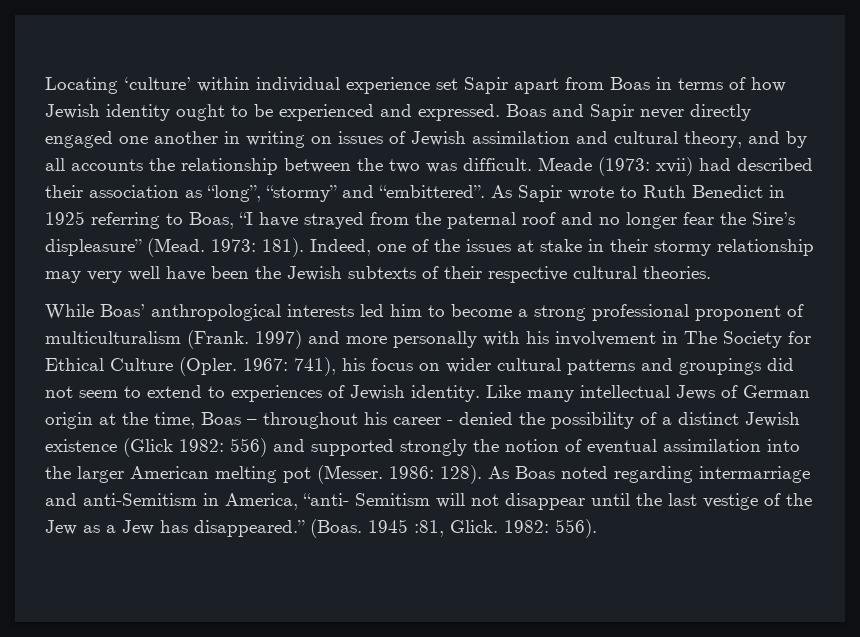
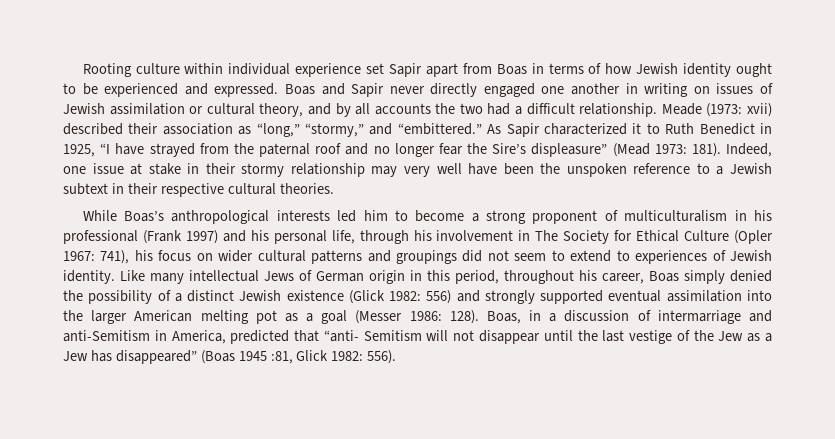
- Locating ‘culture’ within individual experience set Sapir apart from Boas in terms of how Jewish identity ought to be experienced and expressed.
+ Rooting culture within individual experience set Sapir apart from Boas in terms of how Jewish identity ought to be experienced and expressed.
- Boas and Sapir never directly engaged one another in writing on issues of Jewish assimilation and cultural theory, and by all accounts the relationship between the two was difficult.
+ Boas and Sapir never directly engaged one another in writing on issues of Jewish assimilation or cultural theory, and by all accounts the two had a difficult relationship.
- Meade (1973: xvii) had described their association as “long”, “stormy” and “embittered”. As Sapir wrote to Ruth Benedict in 1925 referring to Boas, “I have strayed from the paternal roof and no longer fear the Sire’s displeasure” (Mead. 1973: 181).
+ Meade (1973: xvii) described their association as “long,” “stormy,” and “embittered.” As Sapir characterized it to Ruth Benedict in 1925, “I have strayed from the paternal roof and no longer fear the Sire’s displeasure” (Mead 1973: 181).
- Indeed, one of the issues at stake in their stormy relationship may very well have been the Jewish subtexts of their respective cultural theories.
+ Indeed, one issue at stake in their stormy relationship may very well have been the unspoken reference to a Jewish subtext in their respective cultural theories.
- While Boas’ anthropological interests led him to become a strong professional proponent of multiculturalism (Frank. 1997) and more personally with his involvement in The Society for Ethical Culture (Opler. 1967: 741), his focus on wider cultural patterns and groupings did not seem to extend to experiences of Jewish identity.
+ While Boas’s anthropological interests led him to become a strong proponent of multiculturalism in his professional (Frank 1997) and his personal life, through his involvement in The Society for Ethical Culture (Opler 1967: 741), his focus on wider cultural patterns and groupings did not seem to extend to experiences of Jewish identity.
- Like many intellectual Jews of German origin at the time, Boas – throughout his career - denied the possibility of a distinct Jewish existence (Glick 1982: 556) and supported strongly the notion of eventual assimilation into the larger American melting pot (Messer. 1986: 128). As Boas noted regarding intermarriage and anti-Semitism in America, “anti- Semitism will not disappear until the last vestige of the Jew as a Jew has disappeared.” (Boas. 1945 :81, Glick. 1982: 556).
+ Like many intellectual Jews of German origin in this period, throughout his career, Boas simply denied the possibility of a distinct Jewish existence (Glick 1982: 556) and strongly supported eventual assimilation into the larger American melting pot as a goal (Messer 1986: 128). Boas, in a discussion of intermarriage and anti-Semitism in America, predicted that “anti- Semitism will not disappear until the last vestige of the Jew as a Jew has disappeared” (Boas 1945 :81, Glick 1982: 556).

